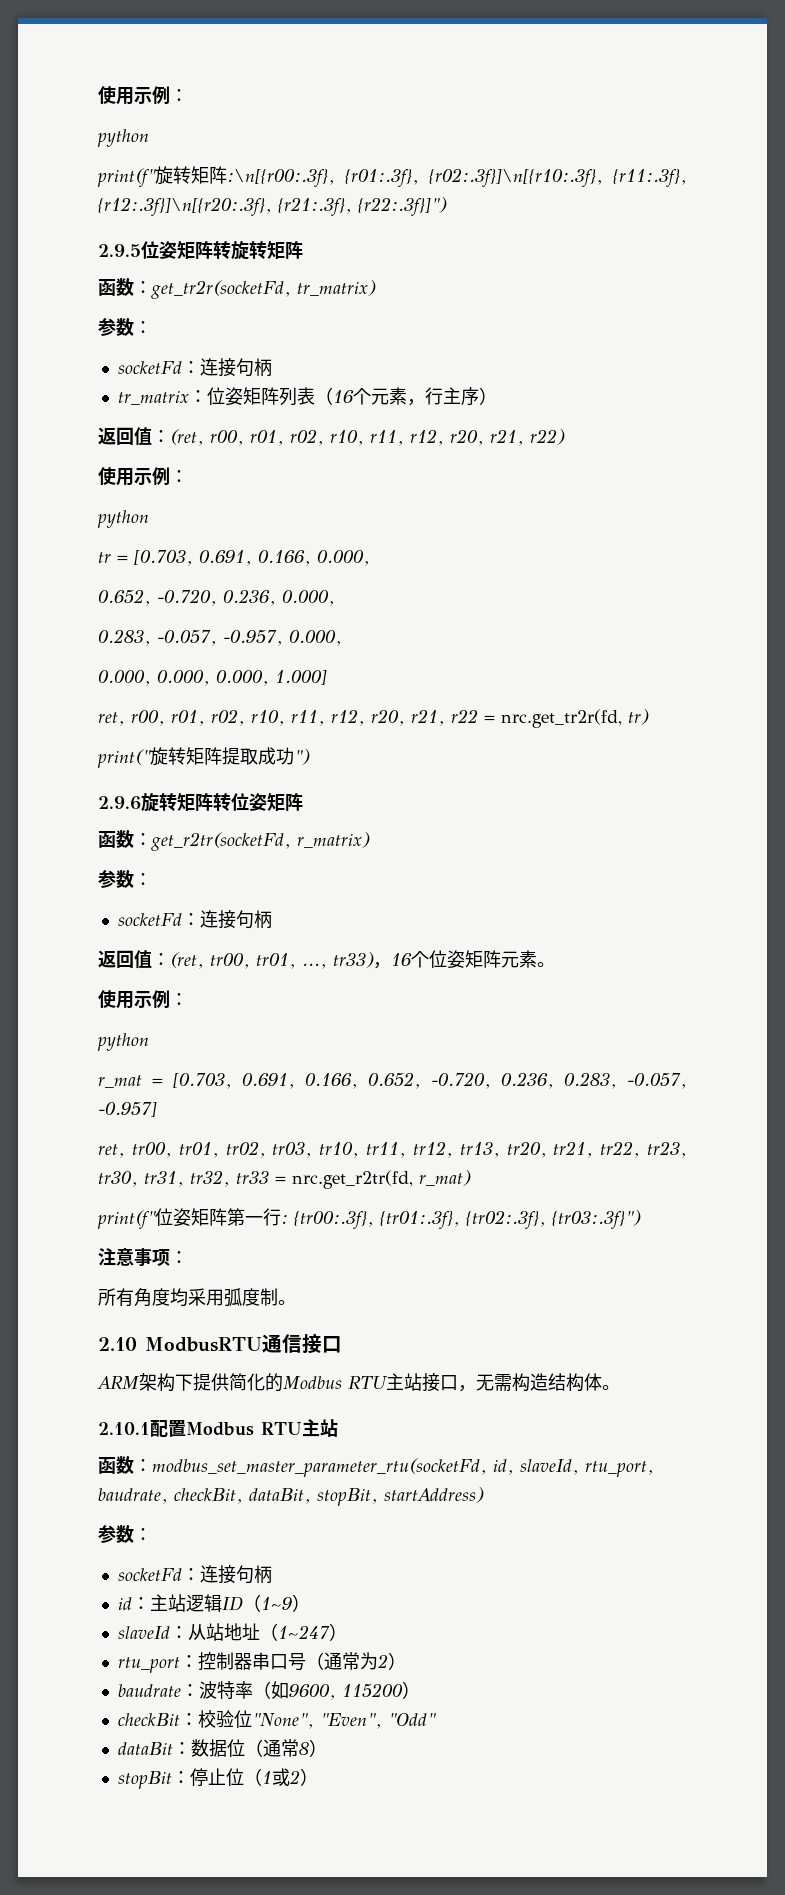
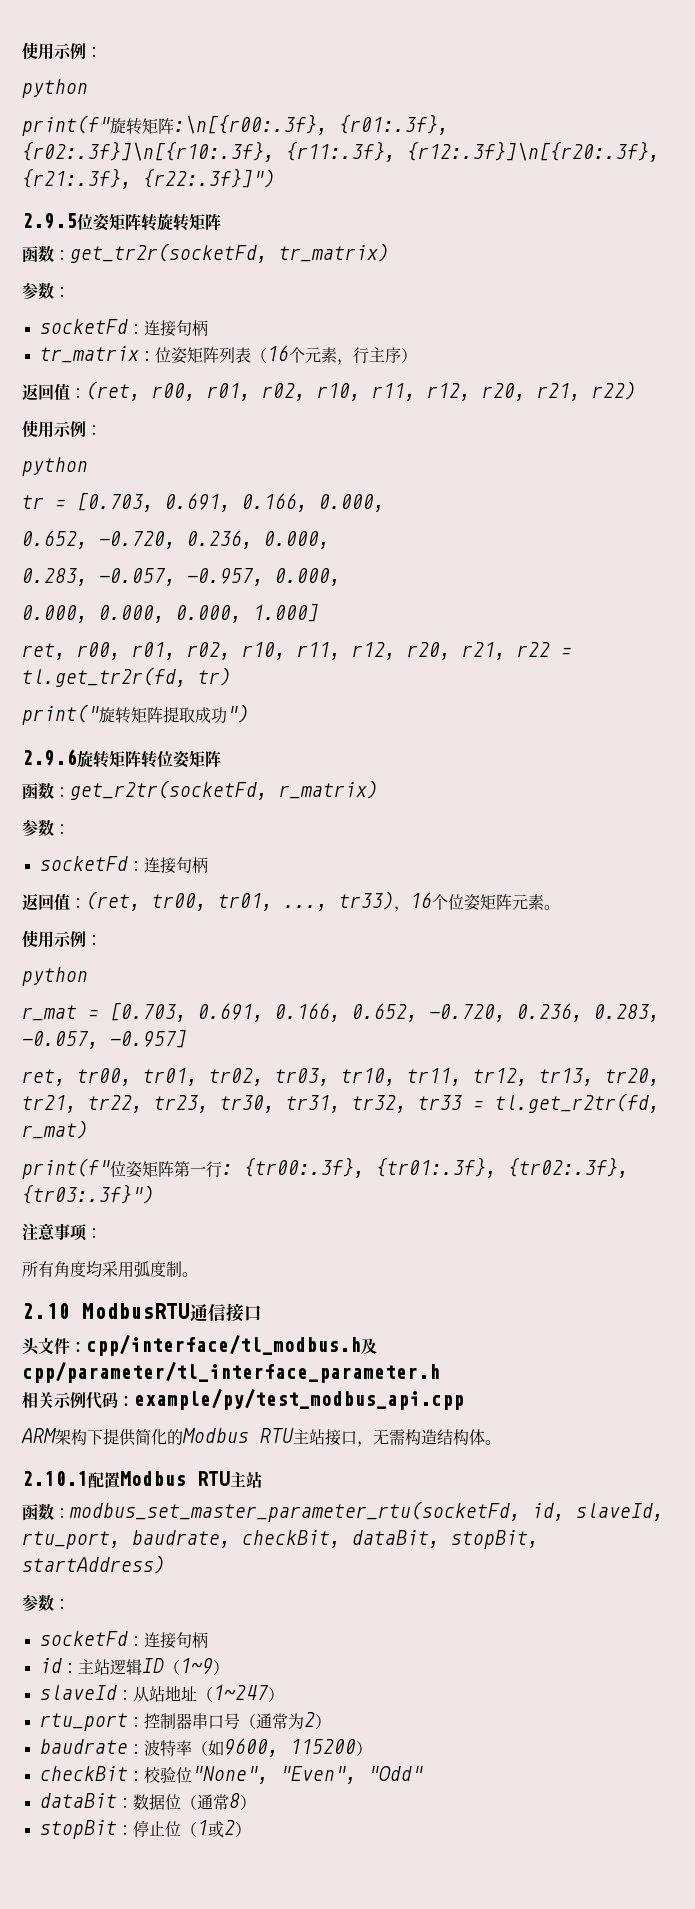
- ret, r00, r01, r02, r10, r11, r12, r20, r21, r22 = nrc.get_tr2r(fd, tr)
+ ret, r00, r01, r02, r10, r11, r12, r20, r21, r22 = tl.get_tr2r(fd, tr)
- ret, tr00, tr01, tr02, tr03, tr10, tr11, tr12, tr13, tr20, tr21, tr22, tr23, tr30, tr31, tr32, tr33 = nrc.get_r2tr(fd, r_mat)
+ ret, tr00, tr01, tr02, tr03, tr10, tr11, tr12, tr13, tr20, tr21, tr22, tr23, tr30, tr31, tr32, tr33 = tl.get_r2tr(fd, r_mat)
+ 头文件：cpp/interface/tl_modbus.h及cpp/parameter/tl_interface_parameter.h
+ 相关示例代码：example/py/test_modbus_api.cpp

